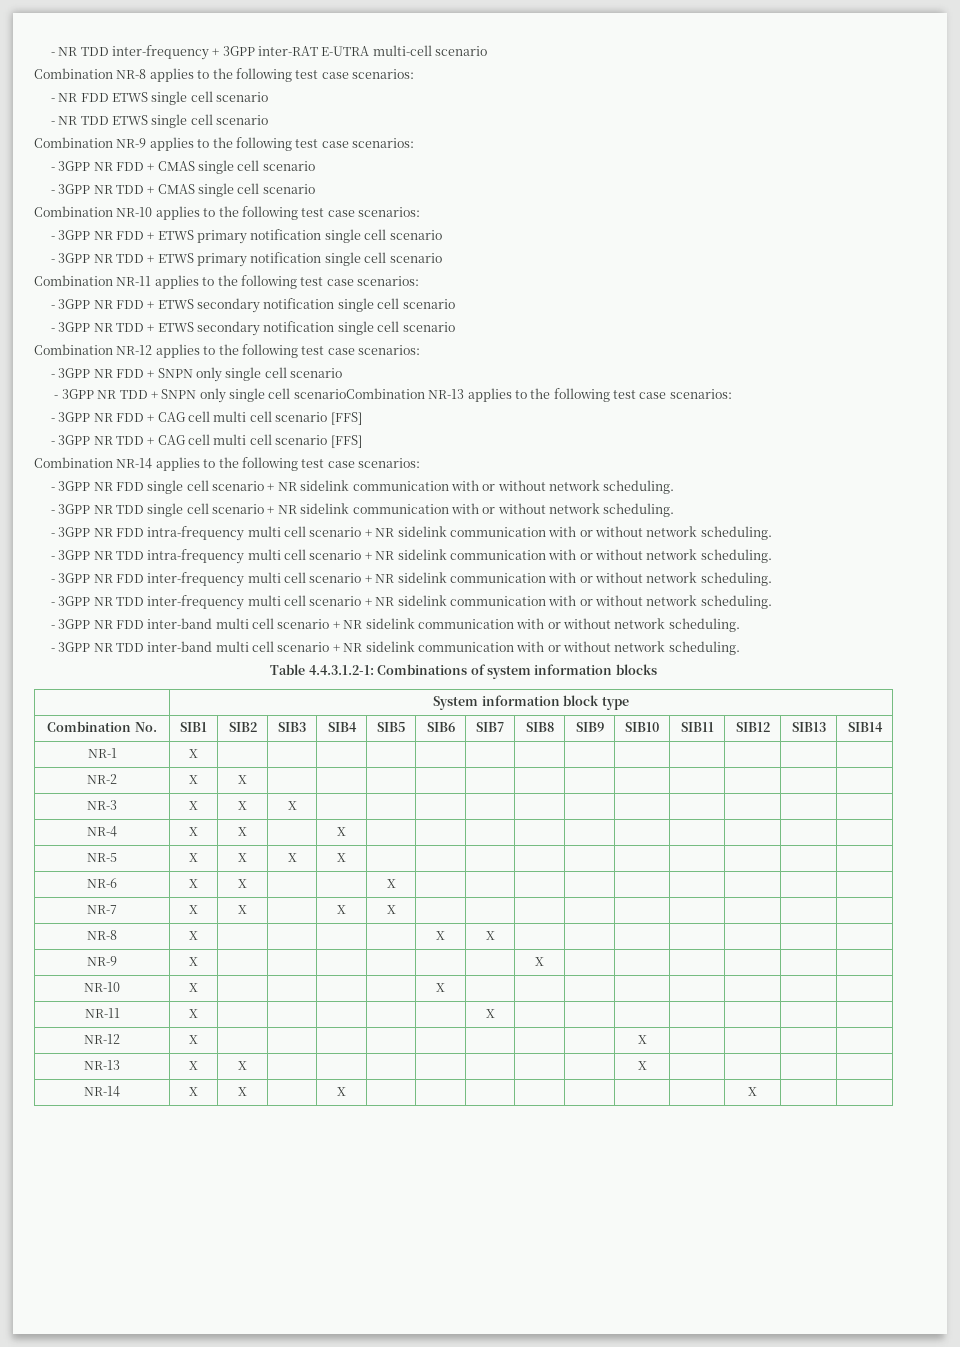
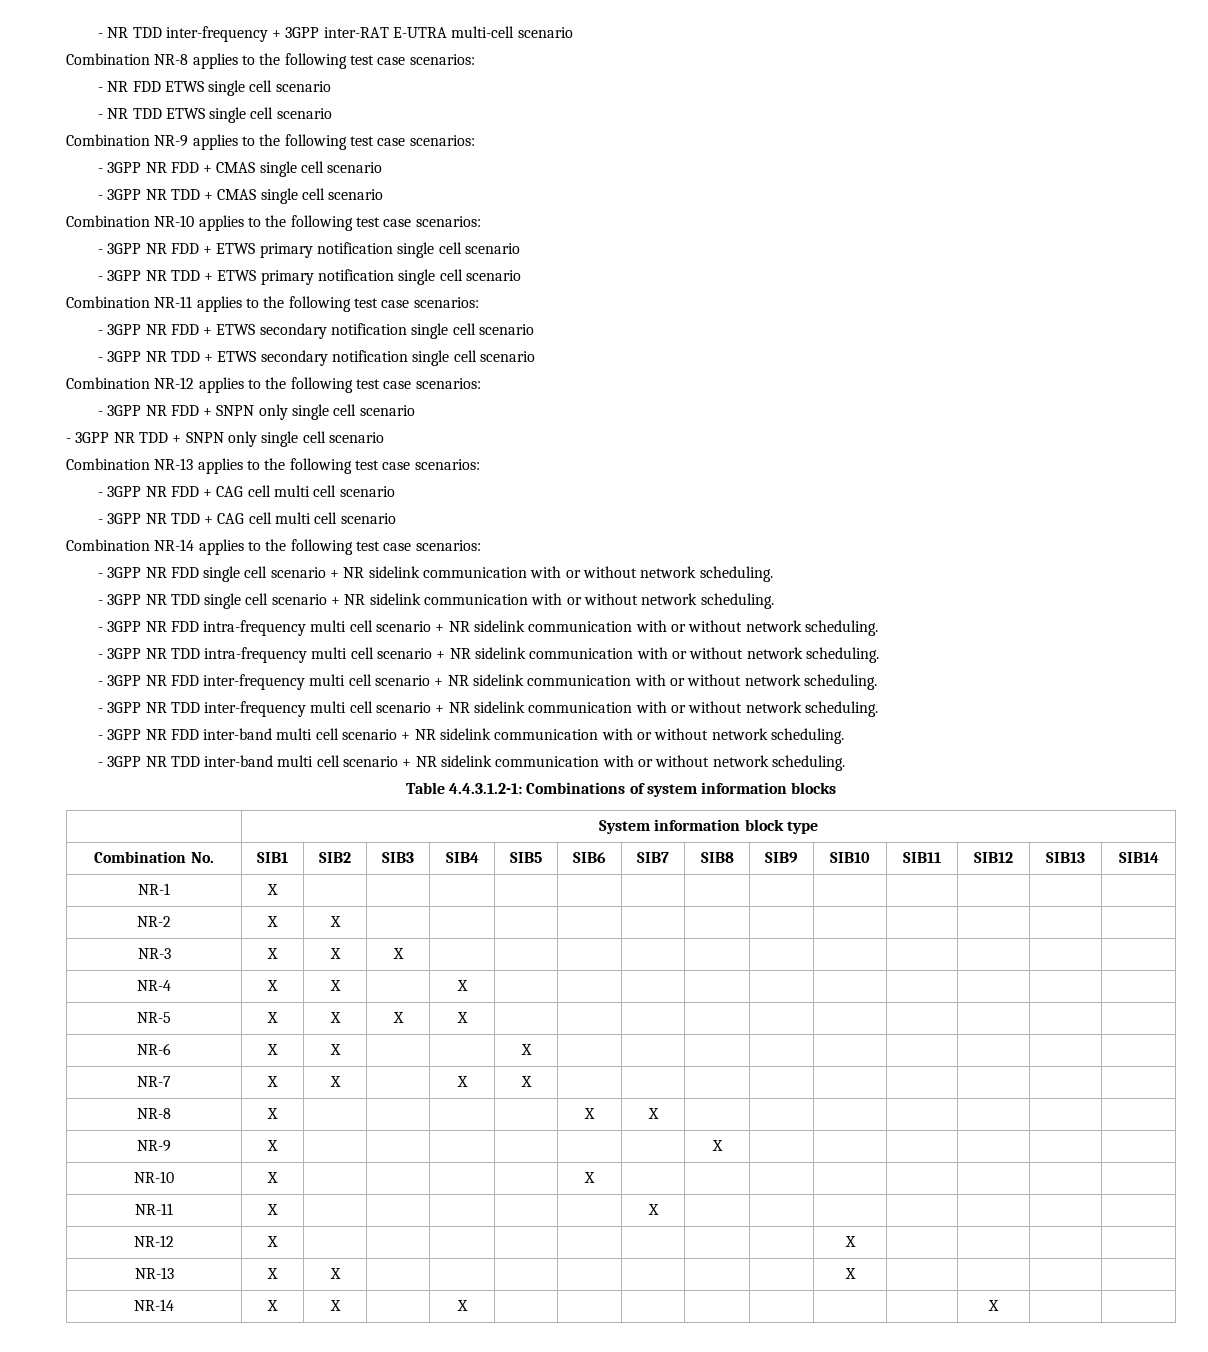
- - 3GPP NR TDD + SNPN only single cell scenarioCombination NR-13 applies to the following test case scenarios:
+ - 3GPP NR TDD + SNPN only single cell scenario
+ Combination NR-13 applies to the following test case scenarios:
- - 3GPP NR FDD + CAG cell multi cell scenario [FFS]
+ - 3GPP NR FDD + CAG cell multi cell scenario
- - 3GPP NR TDD + CAG cell multi cell scenario [FFS]
+ - 3GPP NR TDD + CAG cell multi cell scenario

